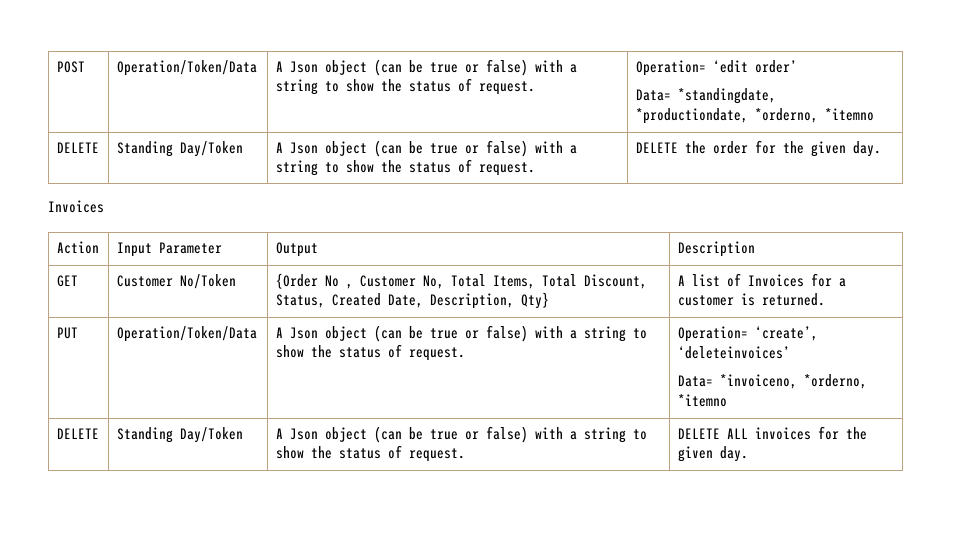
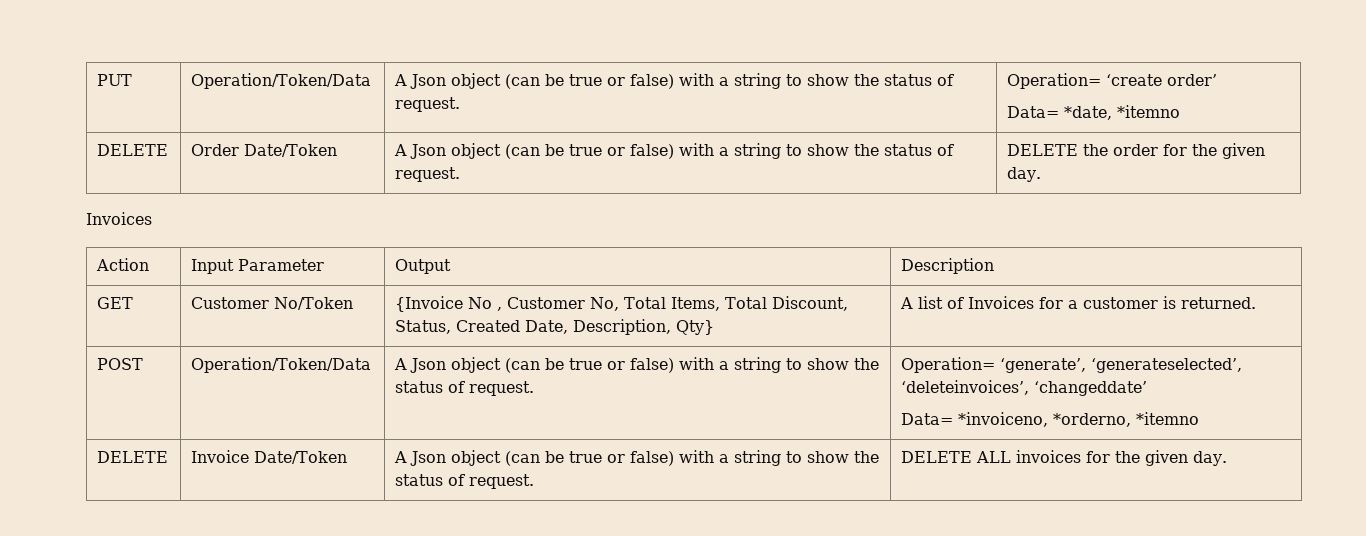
- POST | Operation/Token/Data | A Json object (can be true or false) with a string to show the status of request. | Operation= ‘edit order’
- Data= *standingdate, *productiondate, *orderno, *itemno
- DELETE | Standing Day/Token | A Json object (can be true or false) with a string to show the status of request. | DELETE the order for the given day.
+ PUT | Operation/Token/Data | A Json object (can be true or false) with a string to show the status of request. | Operation= ‘create order’
+ Data= *date, *itemno
+ DELETE | Order Date/Token | A Json object (can be true or false) with a string to show the status of request. | DELETE the order for the given day.
- GET | Customer No/Token | {Order No , Customer No, Total Items, Total Discount, Status, Created Date, Description, Qty} | A list of Invoices for a customer is returned.
+ GET | Customer No/Token | {Invoice No , Customer No, Total Items, Total Discount, Status, Created Date, Description, Qty} | A list of Invoices for a customer is returned.
- PUT | Operation/Token/Data | A Json object (can be true or false) with a string to show the status of request. | Operation= ‘create’, ‘deleteinvoices’
+ POST | Operation/Token/Data | A Json object (can be true or false) with a string to show the status of request. | Operation= ‘generate’, ‘generateselected’, ‘deleteinvoices’, ‘changeddate’
- DELETE | Standing Day/Token | A Json object (can be true or false) with a string to show the status of request. | DELETE ALL invoices for the given day.
+ DELETE | Invoice Date/Token | A Json object (can be true or false) with a string to show the status of request. | DELETE ALL invoices for the given day.

